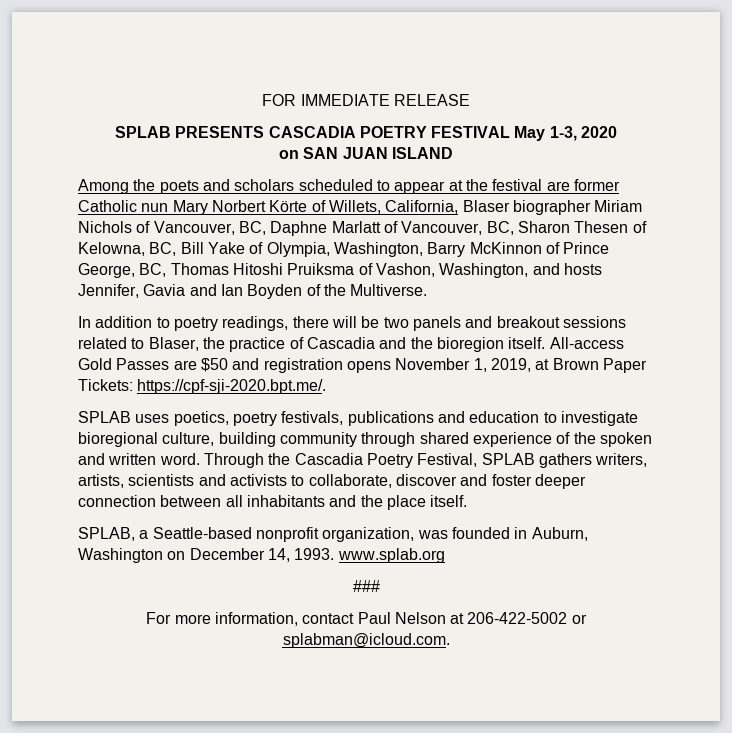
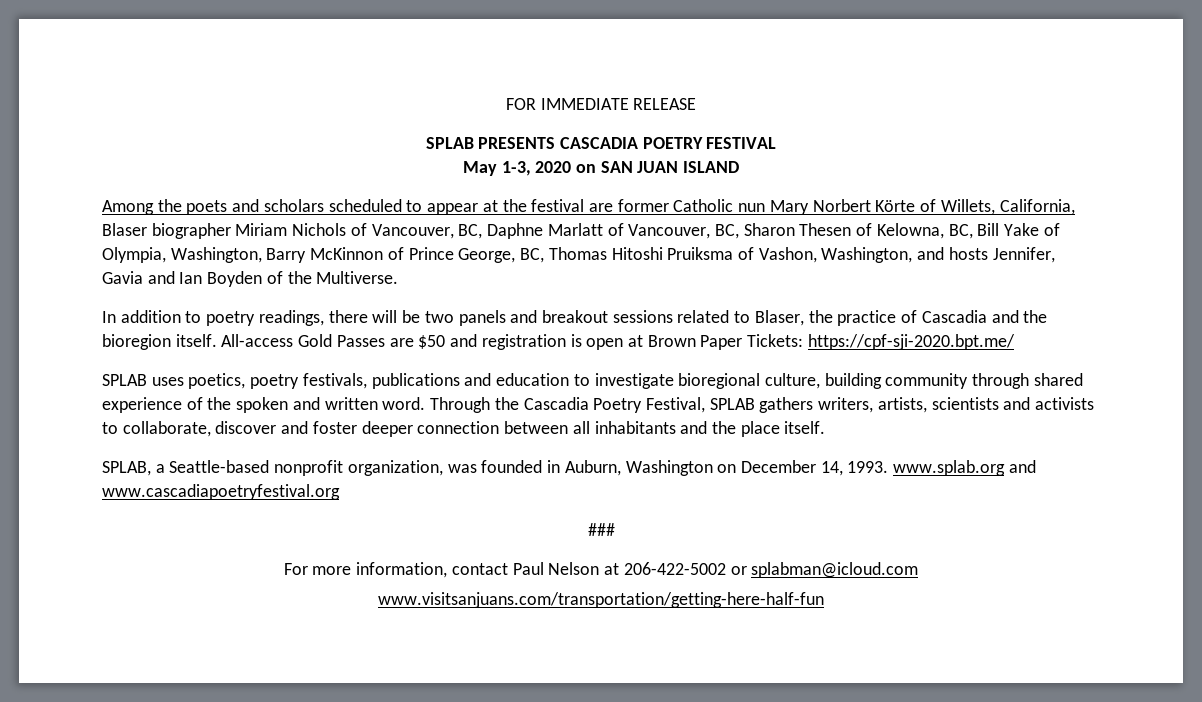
- SPLAB PRESENTS CASCADIA POETRY FESTIVAL May 1-3, 2020
- on SAN JUAN ISLAND
+ SPLAB PRESENTS CASCADIA POETRY FESTIVAL
+ May 1-3, 2020 on SAN JUAN ISLAND
- All-access Gold Passes are $50 and registration opens November 1, 2019, at Brown Paper Tickets: https://cpf-sji-2020.bpt.me/.
+ All-access Gold Passes are $50 and registration is open at Brown Paper Tickets: https://cpf-sji-2020.bpt.me/
- SPLAB, a Seattle-based nonprofit organization, was founded in Auburn, Washington on December 14, 1993. www.splab.org
+ SPLAB, a Seattle-based nonprofit organization, was founded in Auburn, Washington on December 14, 1993. www.splab.org and www.cascadiapoetryfestival.org
- For more information, contact Paul Nelson at 206-422-5002 or splabman@icloud.com.
+ For more information, contact Paul Nelson at 206-422-5002 or splabman@icloud.com
+ www.visitsanjuans.com/transportation/getting-here-half-fun

